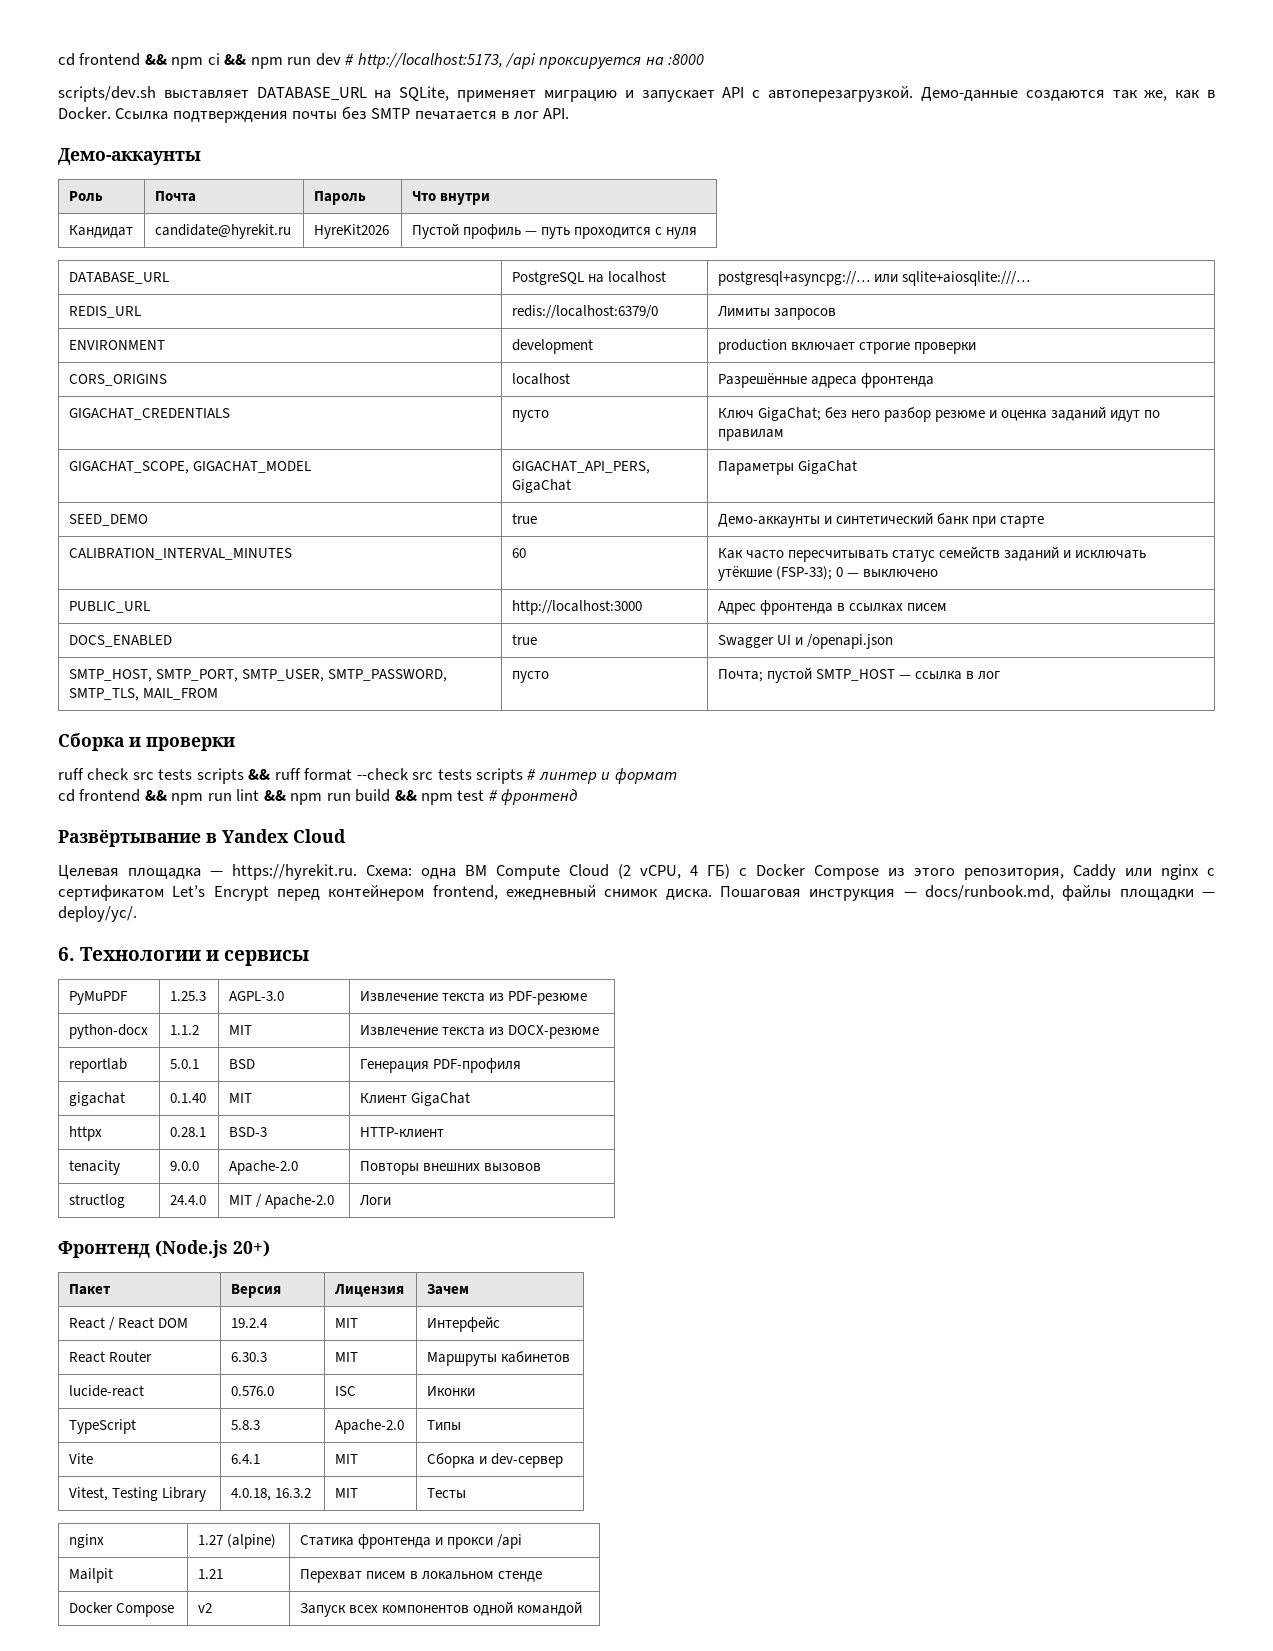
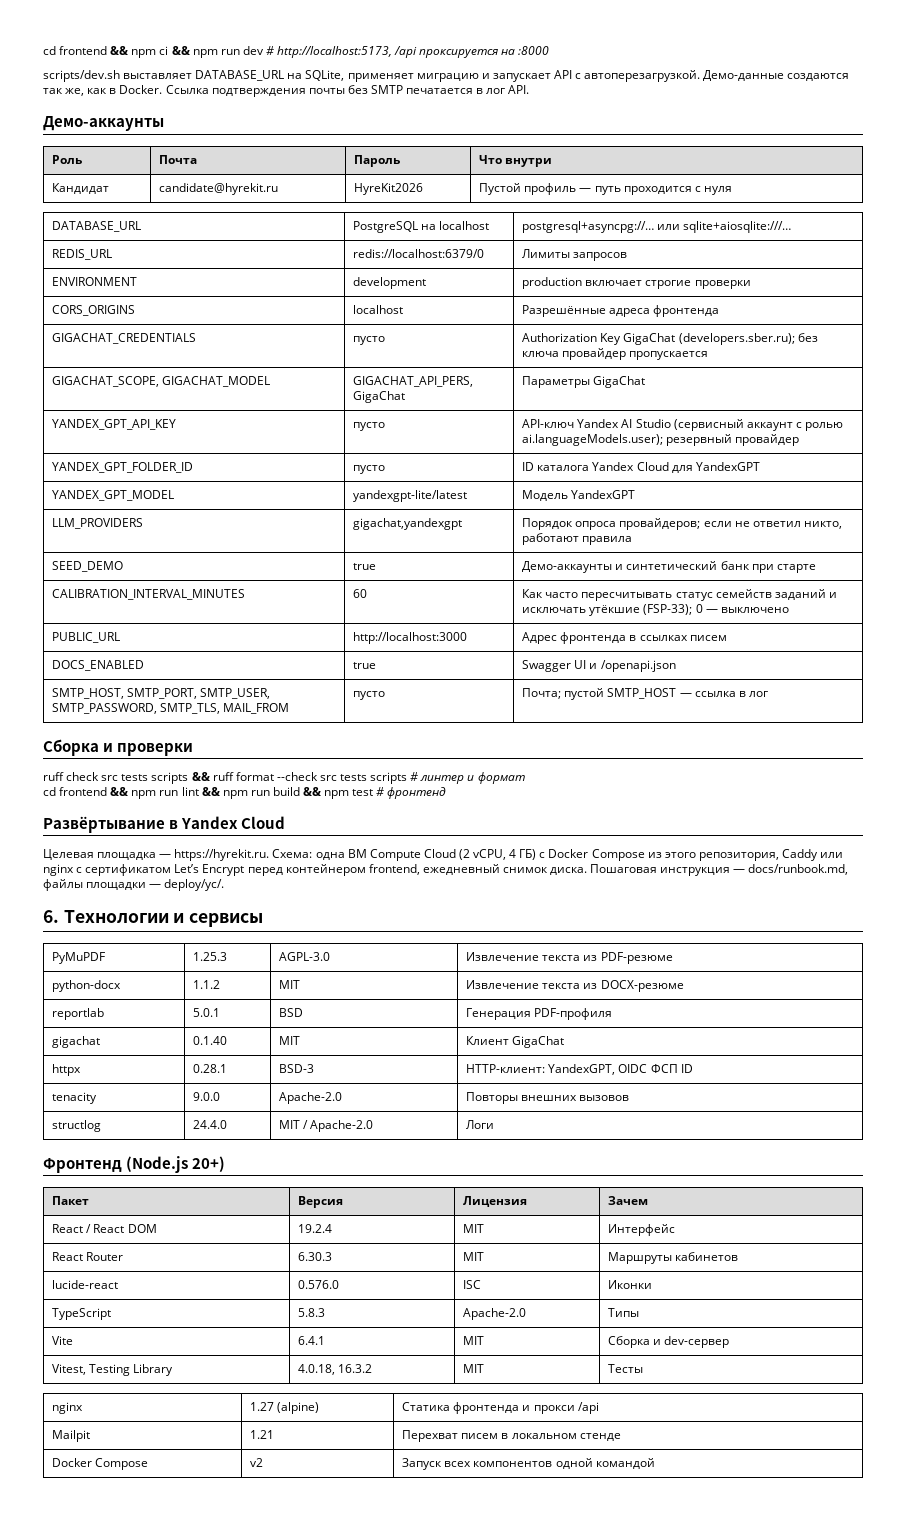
- GIGACHAT_CREDENTIALS | пусто | Ключ GigaChat; без него разбор резюме и оценка заданий идут по правилам
+ GIGACHAT_CREDENTIALS | пусто | Authorization Key GigaChat (developers.sber.ru); без ключа провайдер пропускается
+ YANDEX_GPT_API_KEY | пусто | API-ключ Yandex AI Studio (сервисный аккаунт с ролью ai.languageModels.user); резервный провайдер
+ YANDEX_GPT_FOLDER_ID | пусто | ID каталога Yandex Cloud для YandexGPT
+ YANDEX_GPT_MODEL | yandexgpt-lite/latest | Модель YandexGPT
+ LLM_PROVIDERS | gigachat,yandexgpt | Порядок опроса провайдеров; если не ответил никто, работают правила
- httpx | 0.28.1 | BSD-3 | HTTP-клиент
+ httpx | 0.28.1 | BSD-3 | HTTP-клиент: YandexGPT, OIDC ФСП ID

